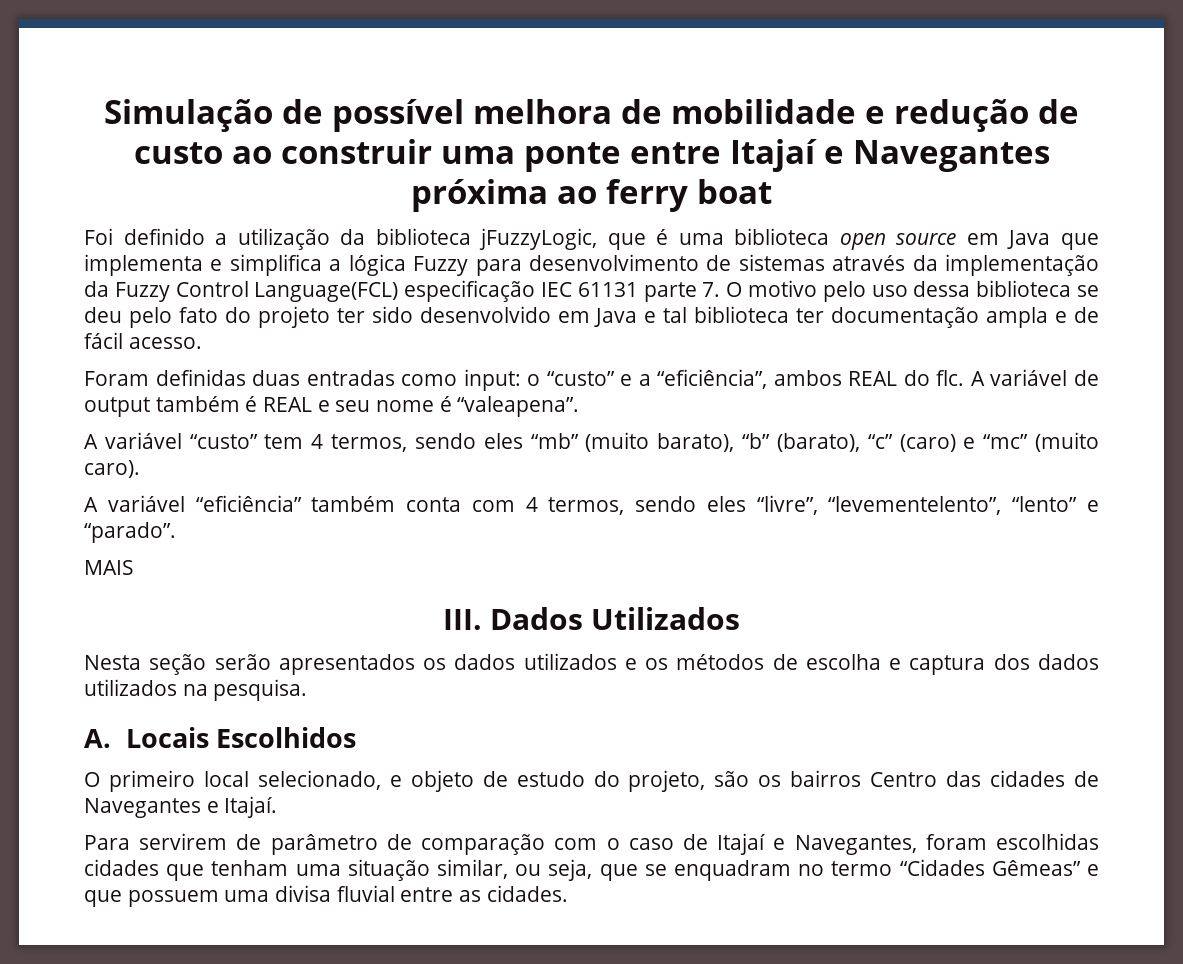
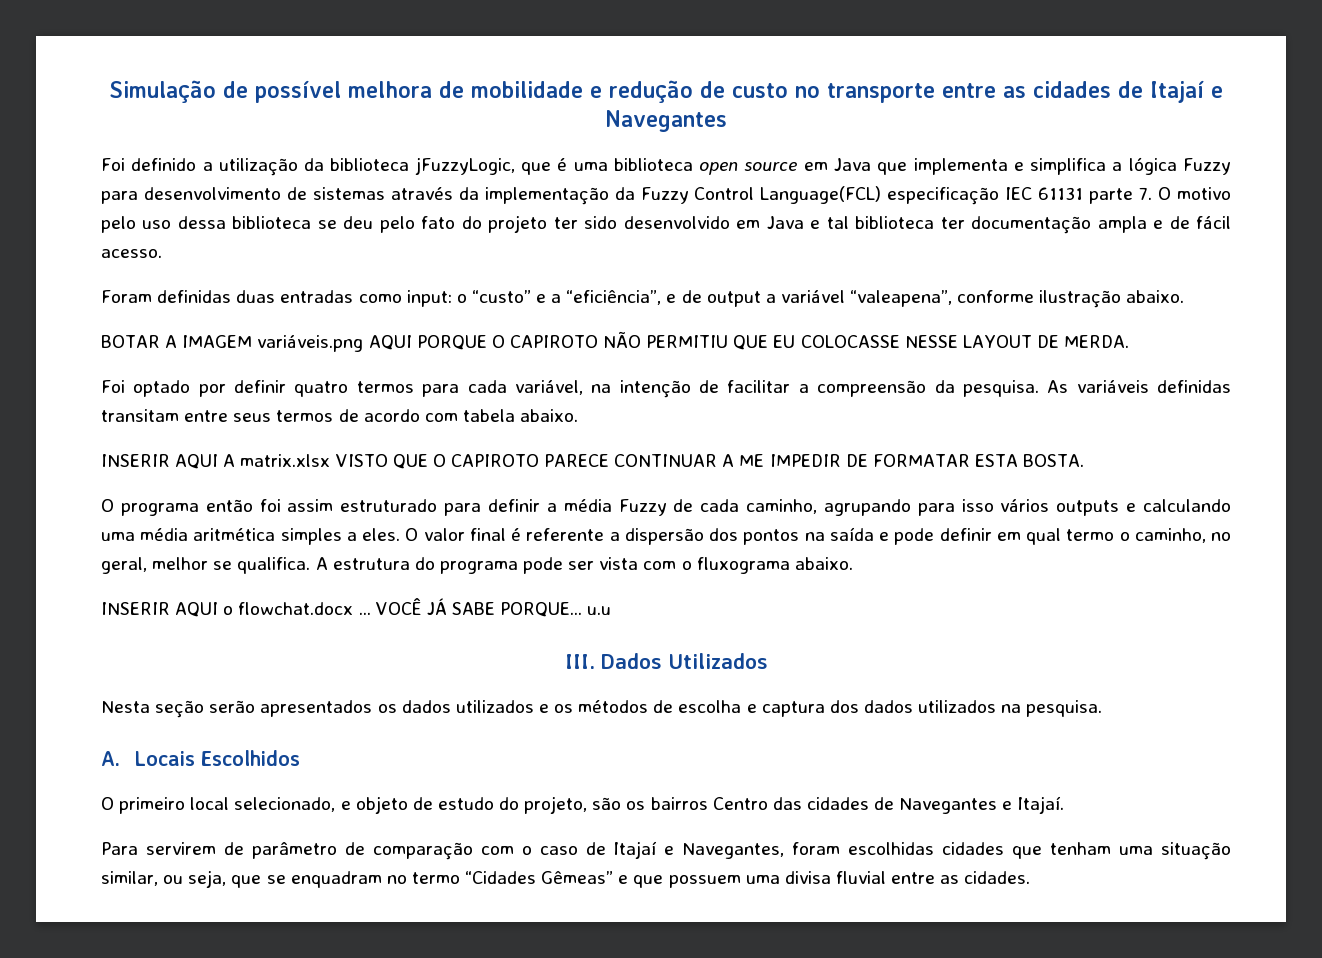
- Simulação de possível melhora de mobilidade e redução de custo ao construir uma ponte entre Itajaí e Navegantes próxima ao ferry boat
+ Simulação de possível melhora de mobilidade e redução de custo no transporte entre as cidades de Itajaí e Navegantes
- Foram definidas duas entradas como input: o “custo” e a “eficiência”, ambos REAL do flc. A variável de output também é REAL e seu nome é “valeapena”.
- A variável “custo” tem 4 termos, sendo eles “mb” (muito barato), “b” (barato), “c” (caro) e “mc” (muito caro).
- A variável “eficiência” também conta com 4 termos, sendo eles “livre”, “levementelento”, “lento” e “parado”.
- MAIS
+ Foram definidas duas entradas como input: o “custo” e a “eficiência”, e de output a variável “valeapena”, conforme ilustração abaixo.
+ BOTAR A IMAGEM variáveis.png AQUI PORQUE O CAPIROTO NÃO PERMITIU QUE EU COLOCASSE NESSE LAYOUT DE MERDA.
+ Foi optado por definir quatro termos para cada variável, na intenção de facilitar a compreensão da pesquisa. As variáveis definidas transitam entre seus termos de acordo com tabela abaixo.
+ INSERIR AQUI A matrix.xlsx VISTO QUE O CAPIROTO PARECE CONTINUAR A ME IMPEDIR DE FORMATAR ESTA BOSTA.
+ O programa então foi assim estruturado para definir a média Fuzzy de cada caminho, agrupando para isso vários outputs e calculando uma média aritmética simples a eles. O valor final é referente a dispersão dos pontos na saída e pode definir em qual termo o caminho, no geral, melhor se qualifica. A estrutura do programa pode ser vista com o fluxograma abaixo.
+ INSERIR AQUI o flowchat.docx ... VOCÊ JÁ SABE PORQUE... u.u

